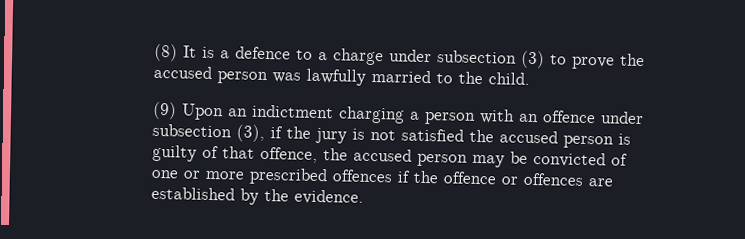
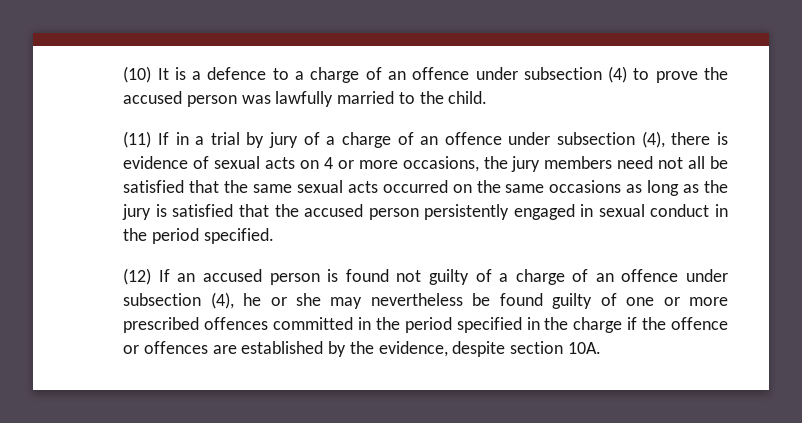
- (8) It is a defence to a charge under subsection (3) to prove the accused person was lawfully married to the child.
+ (10) It is a defence to a charge of an offence under subsection (4) to prove the accused person was lawfully married to the child.
- (9) Upon an indictment charging a person with an offence under subsection (3), if the jury is not satisfied the accused person is guilty of that offence, the accused person may be convicted of one or more prescribed offences if the offence or offences are established by the evidence.
+ (11) If in a trial by jury of a charge of an offence under subsection (4), there is evidence of sexual acts on 4 or more occasions, the jury members need not all be satisfied that the same sexual acts occurred on the same occasions as long as the jury is satisfied that the accused person persistently engaged in sexual conduct in the period specified.
+ (12) If an accused person is found not guilty of a charge of an offence under subsection (4), he or she may nevertheless be found guilty of one or more prescribed offences committed in the period specified in the charge if the offence or offences are established by the evidence, despite section 10A.

